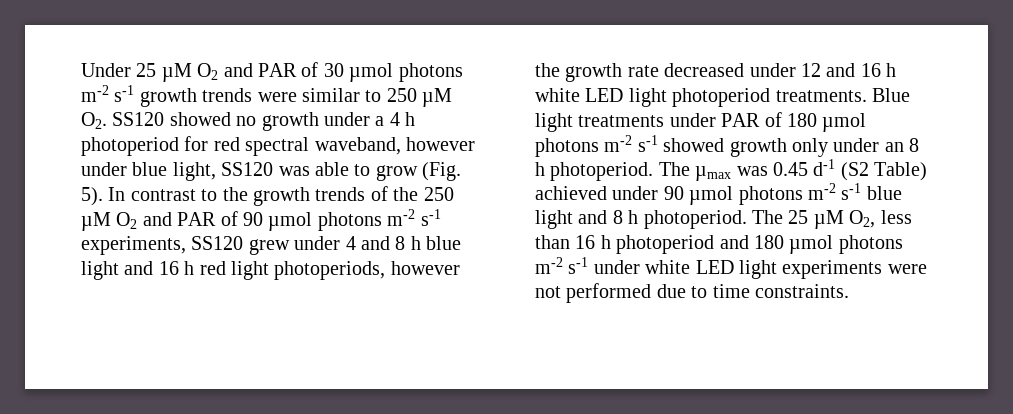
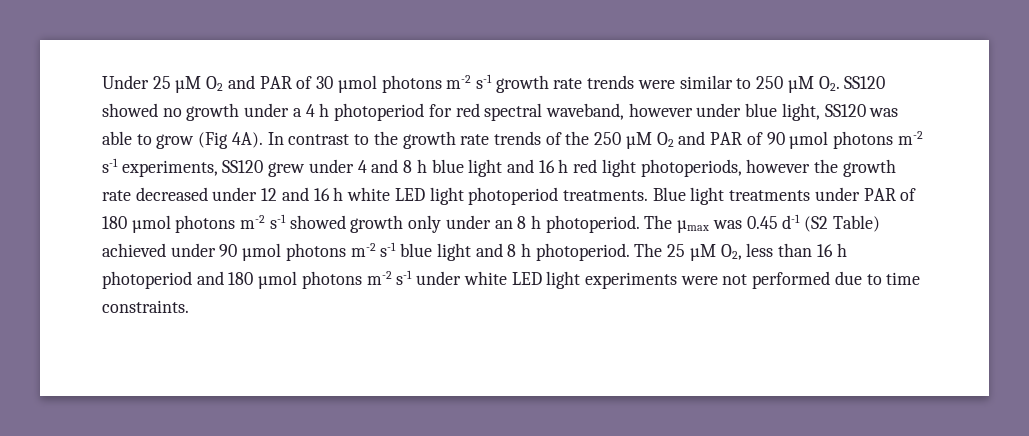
- Under 25 µM O2 and PAR of 30 µmol photons m-2 s-1 growth trends were similar to 250 µM O2. SS120 showed no growth under a 4 h photoperiod for red spectral waveband, however under blue light, SS120 was able to grow (Fig. 5).
+ Under 25 µM O2 and PAR of 30 µmol photons m-2 s-1 growth rate trends were similar to 250 µM O2. SS120 showed no growth under a 4 h photoperiod for red spectral waveband, however under blue light, SS120 was able to grow (Fig 4A).
- In contrast to the growth trends of the 250 µM O2 and PAR of 90 µmol photons m-2 s-1 experiments, SS120 grew under 4 and 8 h blue light and 16 h red light photoperiods, however the growth rate decreased under 12 and 16 h white LED light photoperiod treatments.
+ In contrast to the growth rate trends of the 250 µM O2 and PAR of 90 µmol photons m-2 s-1 experiments, SS120 grew under 4 and 8 h blue light and 16 h red light photoperiods, however the growth rate decreased under 12 and 16 h white LED light photoperiod treatments.

